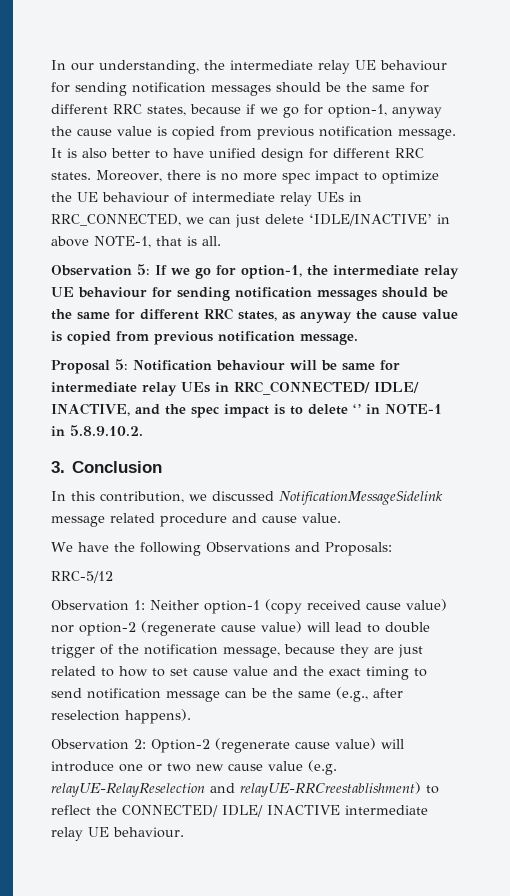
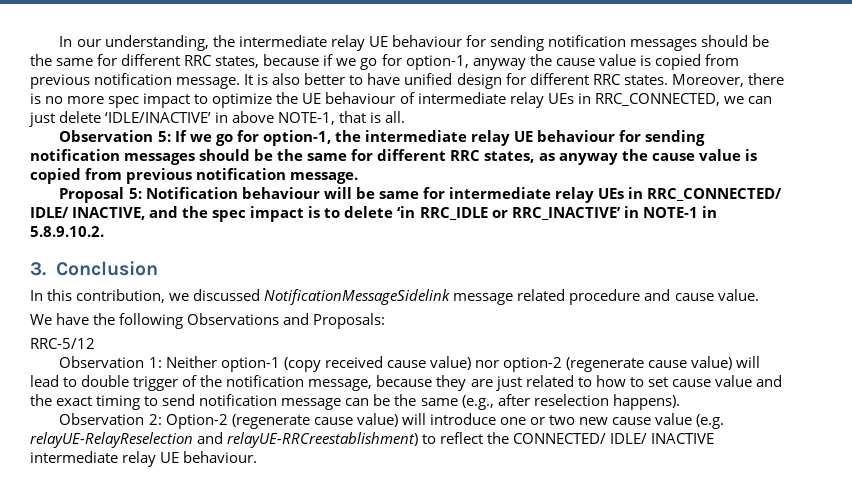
- Proposal 5: Notification behaviour will be same for intermediate relay UEs in RRC_CONNECTED/ IDLE/ INACTIVE, and the spec impact is to delete ‘’ in NOTE-1 in 5.8.9.10.2.
+ Proposal 5: Notification behaviour will be same for intermediate relay UEs in RRC_CONNECTED/ IDLE/ INACTIVE, and the spec impact is to delete ‘in RRC_IDLE or RRC_INACTIVE’ in NOTE-1 in 5.8.9.10.2.

